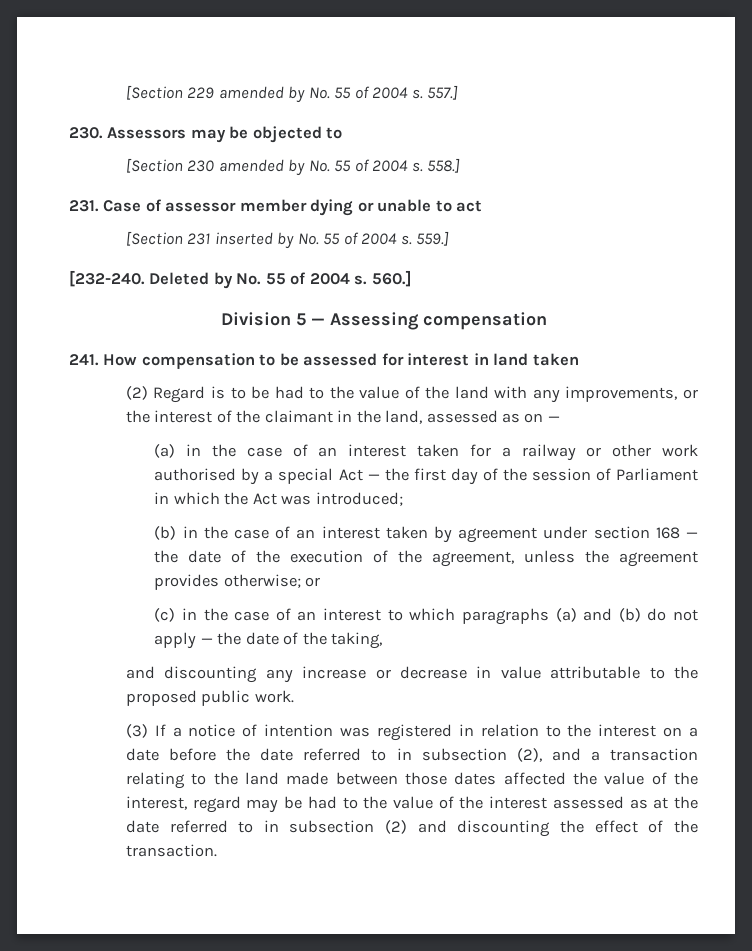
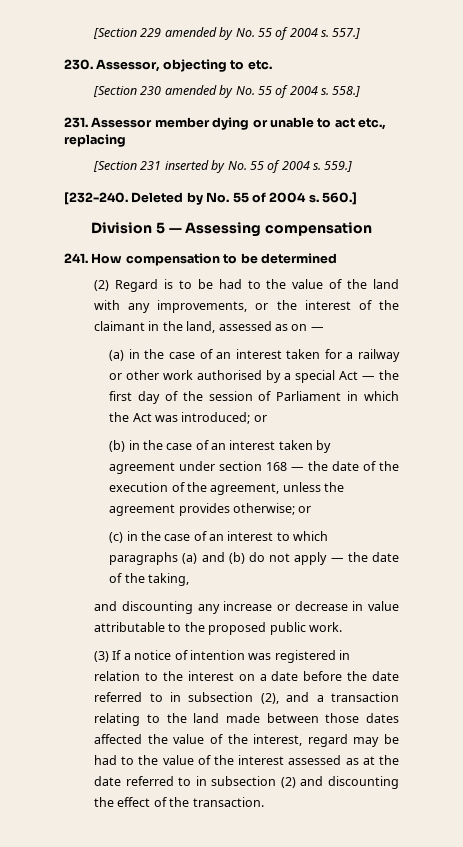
- 230. Assessors may be objected to
+ 230. Assessor, objecting to etc.
- 231. Case of assessor member dying or unable to act
+ 231. Assessor member dying or unable to act etc., replacing
- 241. How compensation to be assessed for interest in land taken
+ 241. How compensation to be determined
- (a) in the case of an interest taken for a railway or other work authorised by a special Act — the first day of the session of Parliament in which the Act was introduced;
+ (a) in the case of an interest taken for a railway or other work authorised by a special Act — the first day of the session of Parliament in which the Act was introduced; or

